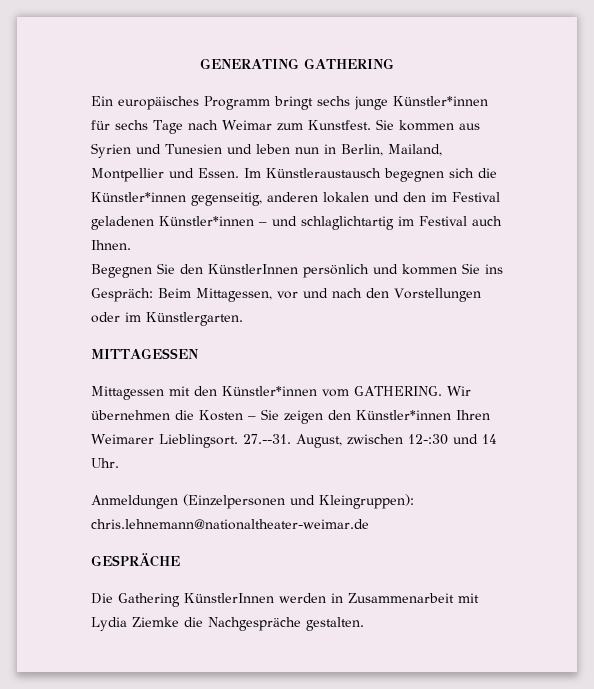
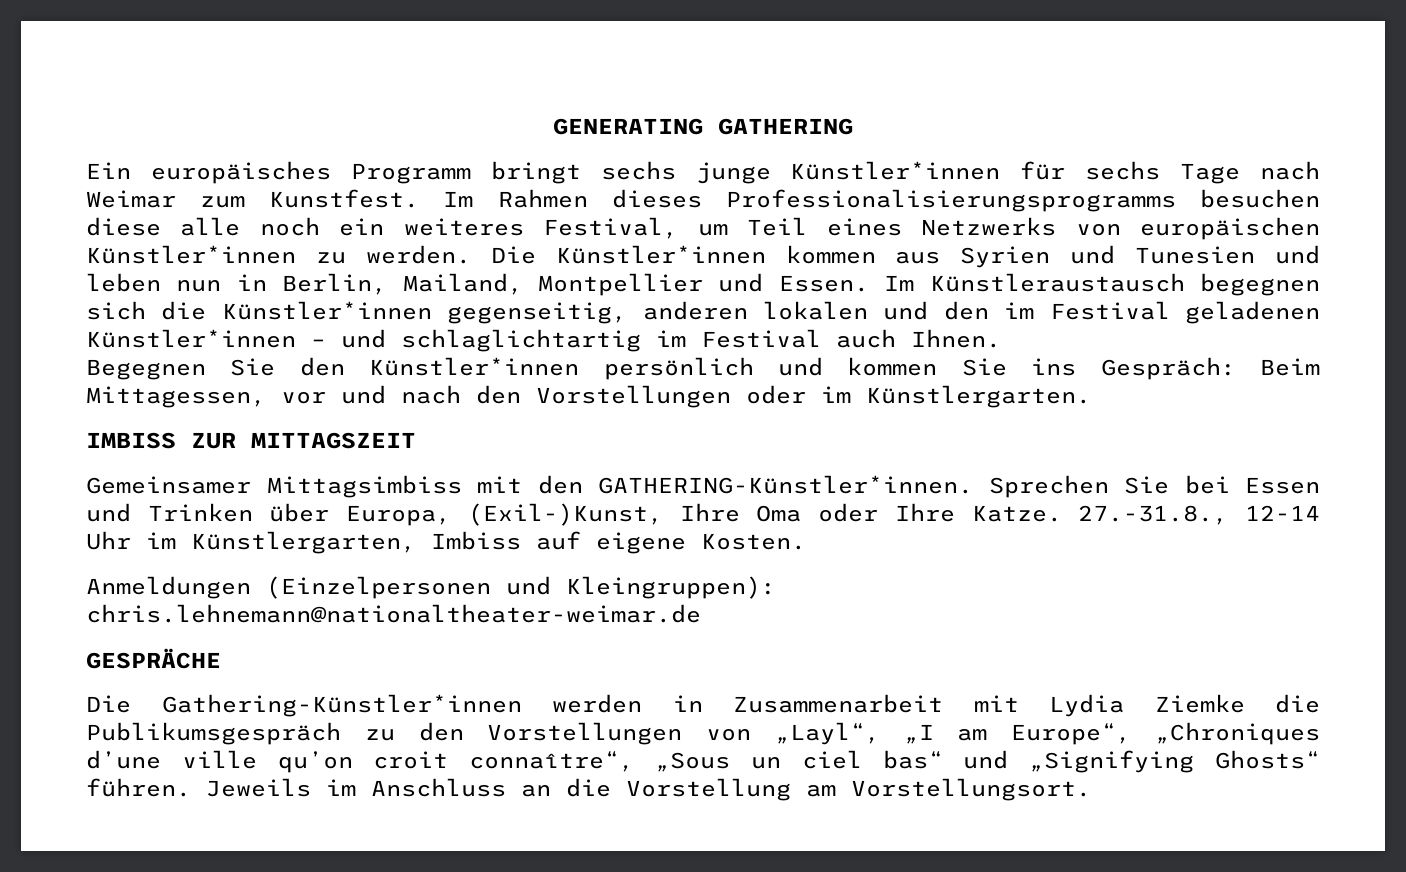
- Sie kommen aus Syrien und Tunesien und leben nun in Berlin, Mailand, Montpellier und Essen.
+ Im Rahmen dieses Professionalisierungsprogramms besuchen diese alle noch ein weiteres Festival, um Teil eines Netzwerks von europäischen Künstler*innen zu werden. Die Künstler*innen kommen aus Syrien und Tunesien und leben nun in Berlin, Mailand, Montpellier und Essen.
- Begegnen Sie den KünstlerInnen persönlich und kommen Sie ins Gespräch: Beim Mittagessen, vor und nach den Vorstellungen oder im Künstlergarten.
+ Begegnen Sie den Künstler*innen persönlich und kommen Sie ins Gespräch: Beim Mittagessen, vor und nach den Vorstellungen oder im Künstlergarten.
- MITTAGESSEN
- Mittagessen mit den Künstler*innen vom GATHERING. Wir übernehmen die Kosten – Sie zeigen den Künstler*innen Ihren Weimarer Lieblingsort. 27.--31. August, zwischen 12-:30 und 14 Uhr.
+ IMBISS ZUR MITTAGSZEIT
+ Gemeinsamer Mittagsimbiss mit den GATHERING-Künstler*innen. Sprechen Sie bei Essen und Trinken über Europa, (Exil-)Kunst, Ihre Oma oder Ihre Katze. 27.-31.8., 12-14 Uhr im Künstlergarten, Imbiss auf eigene Kosten.
- Die Gathering KünstlerInnen werden in Zusammenarbeit mit Lydia Ziemke die Nachgespräche gestalten.
+ Die Gathering-Künstler*innen werden in Zusammenarbeit mit Lydia Ziemke die Publikumsgespräch zu den Vorstellungen von „Layl“, „I am Europe“, „Chroniques d’une ville qu’on croit connaître“, „Sous un ciel bas“ und „Signifying Ghosts“ führen. Jeweils im Anschluss an die Vorstellung am Vorstellungsort.

